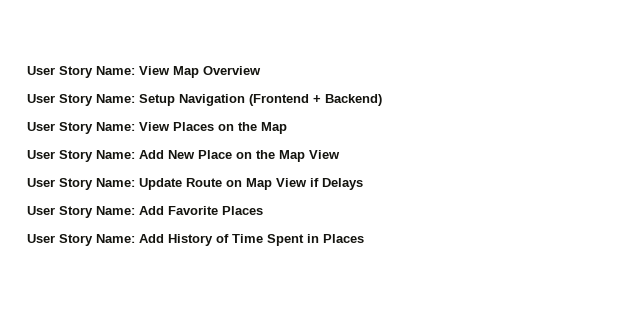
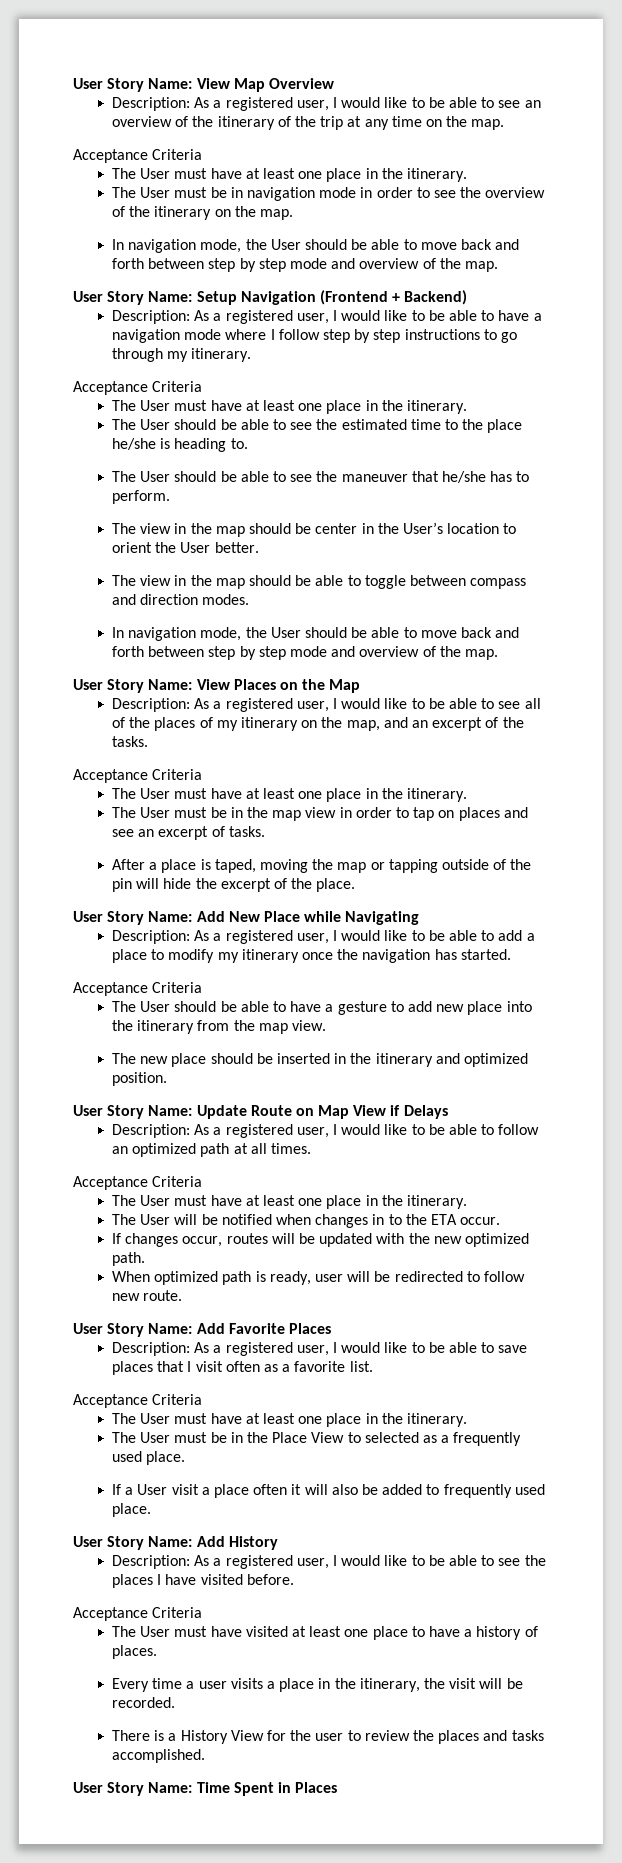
+ Description: As a registered user, I would like to be able to see an overview of the itinerary of the trip at any time on the map.
+ Acceptance Criteria
+ The User must have at least one place in the itinerary.
+ The User must be in navigation mode in order to see the overview of the itinerary on the map.
+ In navigation mode, the User should be able to move back and forth between step by step mode and overview of the map.
+ Description: As a registered user, I would like to be able to have a navigation mode where I follow step by step instructions to go through my itinerary.
+ Acceptance Criteria
+ The User must have at least one place in the itinerary.
+ The User should be able to see the estimated time to the place he/she is heading to.
+ The User should be able to see the maneuver that he/she has to perform.
+ The view in the map should be center in the User’s location to orient the User better.
+ The view in the map should be able to toggle between compass and direction modes.
+ In navigation mode, the User should be able to move back and forth between step by step mode and overview of the map.
+ Description: As a registered user, I would like to be able to see all of the places of my itinerary on the map, and an excerpt of the tasks.
+ Acceptance Criteria
+ The User must have at least one place in the itinerary.
+ The User must be in the map view in order to tap on places and see an excerpt of tasks.
+ After a place is taped, moving the map or tapping outside of the pin will hide the excerpt of the place.
- User Story Name: Add New Place on the Map View
+ User Story Name: Add New Place while Navigating
+ Description: As a registered user, I would like to be able to add a place to modify my itinerary once the navigation has started.
+ Acceptance Criteria
+ The User should be able to have a gesture to add new place into the itinerary from the map view.
+ The new place should be inserted in the itinerary and optimized position.
+ Description: As a registered user, I would like to be able to follow an optimized path at all times.
+ Acceptance Criteria
+ The User must have at least one place in the itinerary.
+ The User will be notified when changes in to the ETA occur.
+ If changes occur, routes will be updated with the new optimized path.
+ When optimized path is ready, user will be redirected to follow new route.
+ Description: As a registered user, I would like to be able to save places that I visit often as a favorite list.
+ Acceptance Criteria
+ The User must have at least one place in the itinerary.
+ The User must be in the Place View to selected as a frequently used place.
+ If a User visit a place often it will also be added to frequently used place.
- User Story Name: Add History of Time Spent in Places
+ User Story Name: Add History
+ Description: As a registered user, I would like to be able to see the places I have visited before.
+ Acceptance Criteria
+ The User must have visited at least one place to have a history of places.
+ Every time a user visits a place in the itinerary, the visit will be recorded.
+ There is a History View for the user to review the places and tasks accomplished.
+ User Story Name: Time Spent in Places

